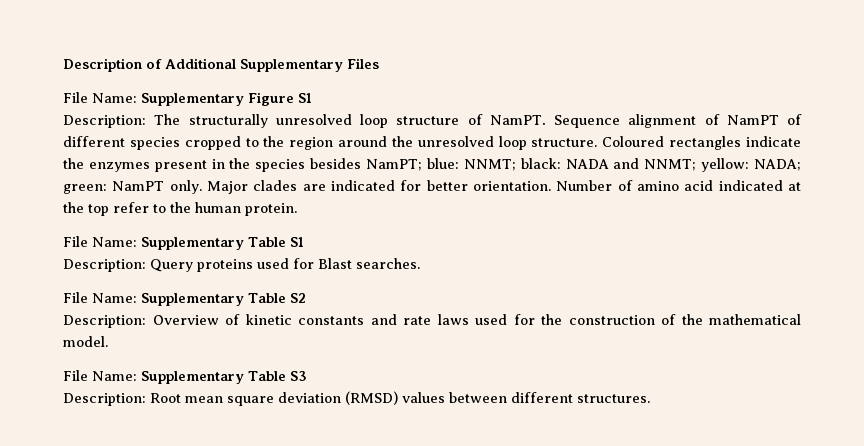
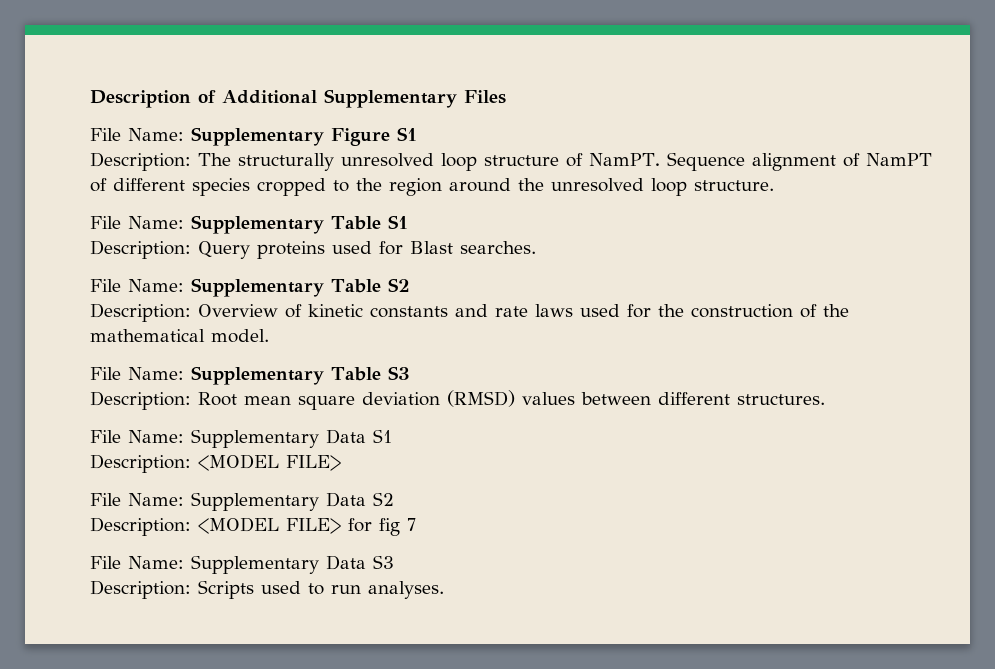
- Coloured rectangles indicate the enzymes present in the species besides NamPT; blue: NNMT; black: NADA and NNMT; yellow: NADA; green: NamPT only. Major clades are indicated for better orientation. Number of amino acid indicated at the top refer to the human protein.
+ File Name: Supplementary Data S1
+ Description: <MODEL FILE>
+ File Name: Supplementary Data S2
+ Description: <MODEL FILE> for fig 7
+ File Name: Supplementary Data S3
+ Description: Scripts used to run analyses.

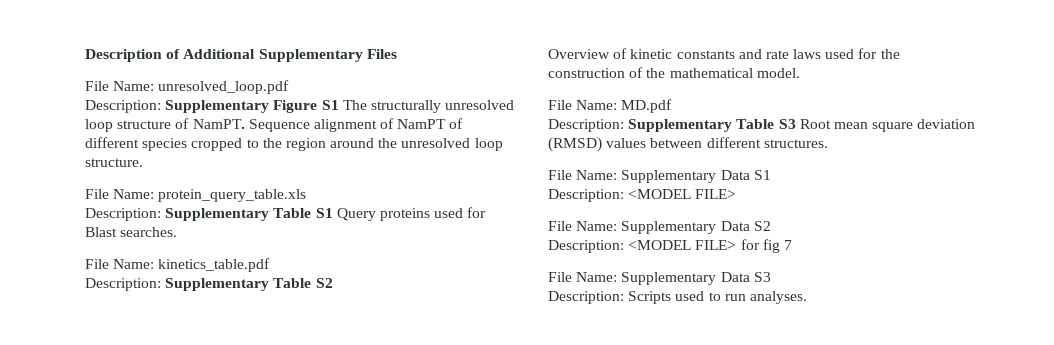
- File Name: Supplementary Figure S1
- Description: The structurally unresolved loop structure of NamPT.
+ File Name: unresolved_loop.pdf
+ Description: Supplementary Figure S1 The structurally unresolved loop structure of NamPT.
- File Name: Supplementary Table S1
- Description: Query proteins used for Blast searches.
+ File Name: protein_query_table.xls
+ Description: Supplementary Table S1 Query proteins used for Blast searches.
- File Name: Supplementary Table S2
+ File Name: kinetics_table.pdf
+ Description: Supplementary Table S2
- Description: Overview of kinetic constants and rate laws used for the construction of the mathematical model.
+ Overview of kinetic constants and rate laws used for the construction of the mathematical model.
- File Name: Supplementary Table S3
- Description: Root mean square deviation (RMSD) values between different structures.
+ File Name: MD.pdf
+ Description: Supplementary Table S3 Root mean square deviation (RMSD) values between different structures.

